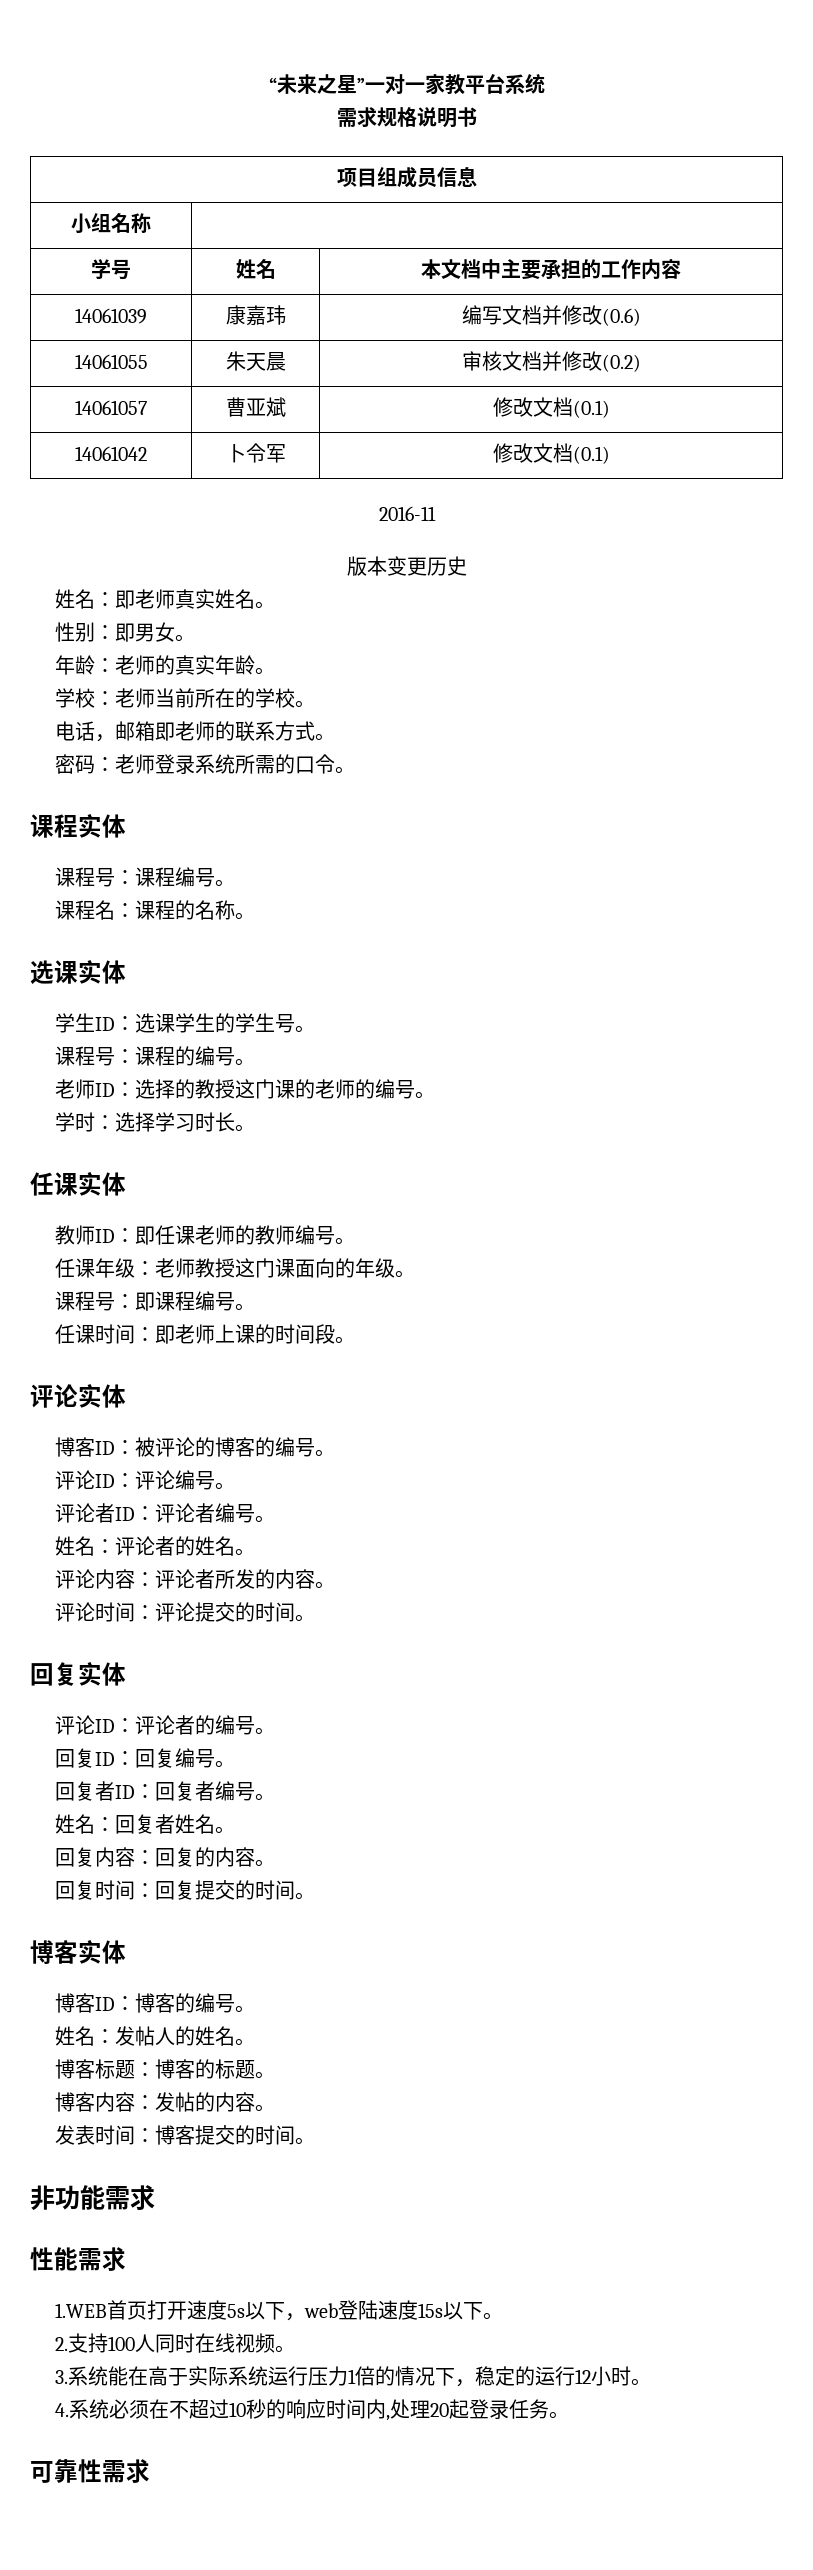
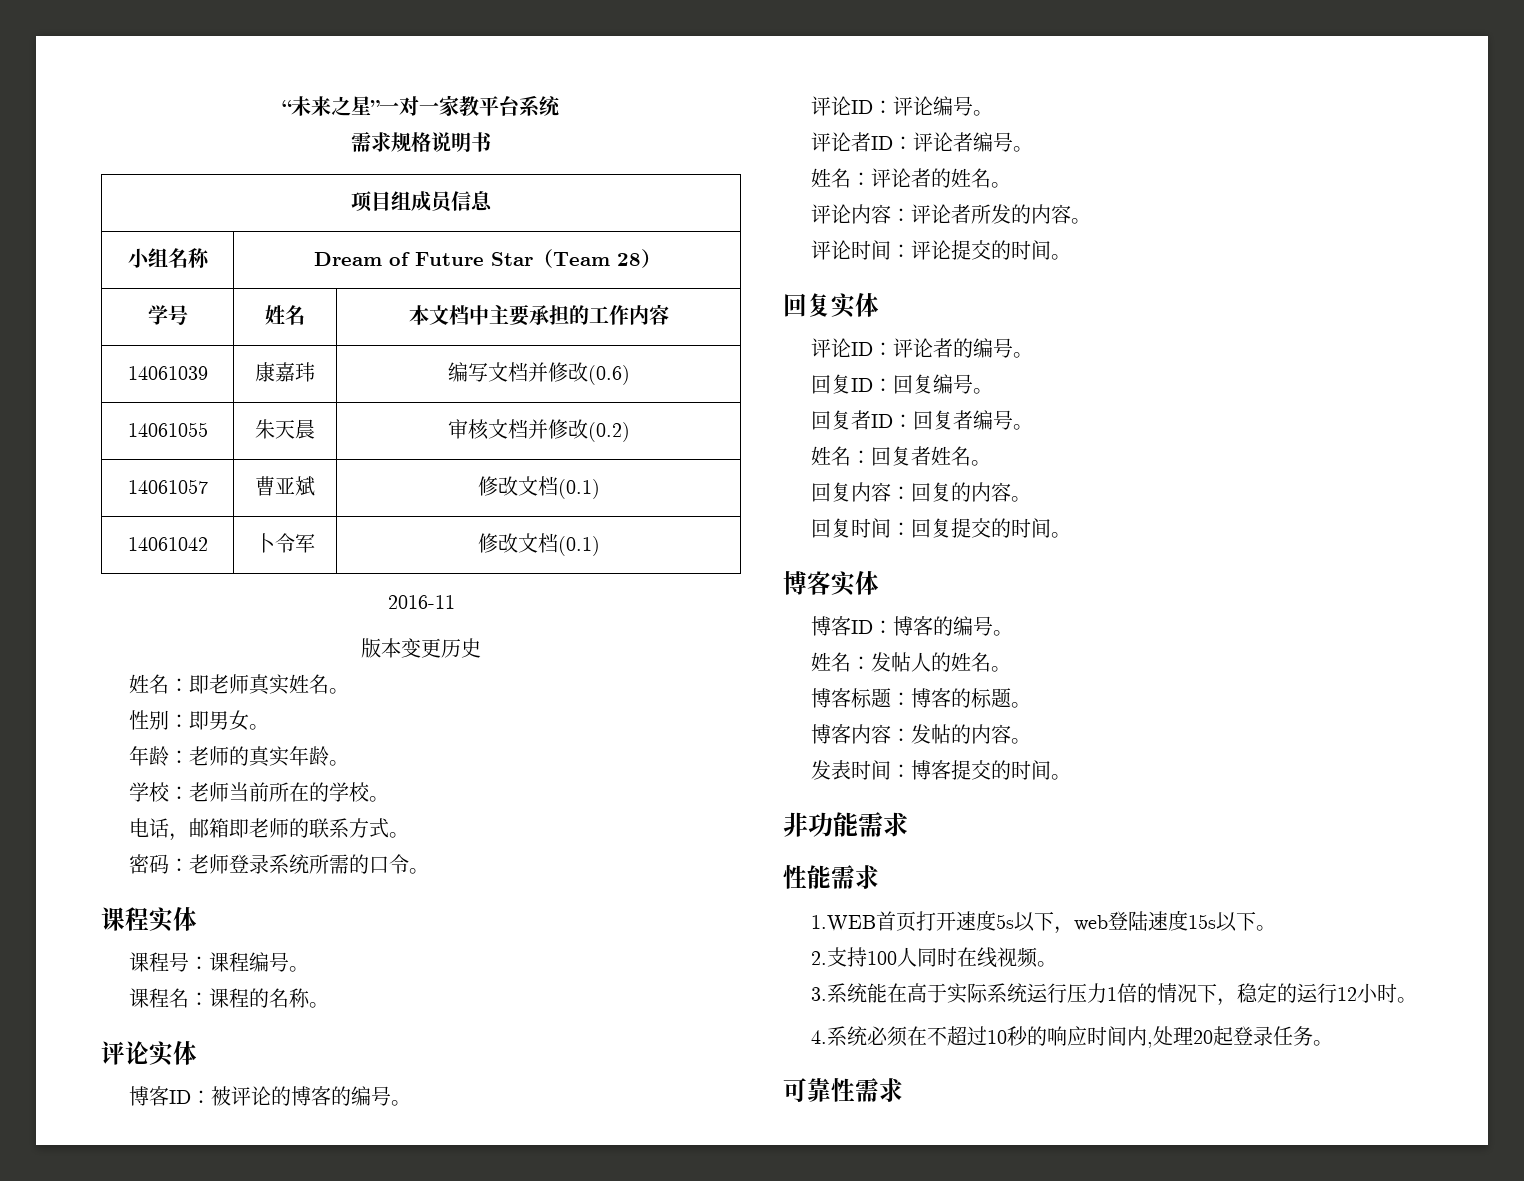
- 小组名称 |
+ 小组名称 | Dream of Future Star（Team 28）
- 选课实体
- 学生ID：选课学生的学生号。
- 课程号：课程的编号。
- 老师ID：选择的教授这门课的老师的编号。
- 学时：选择学习时长。
- 任课实体
- 教师ID：即任课老师的教师编号。
- 任课年级：老师教授这门课面向的年级。
- 课程号：即课程编号。
- 任课时间：即老师上课的时间段。

